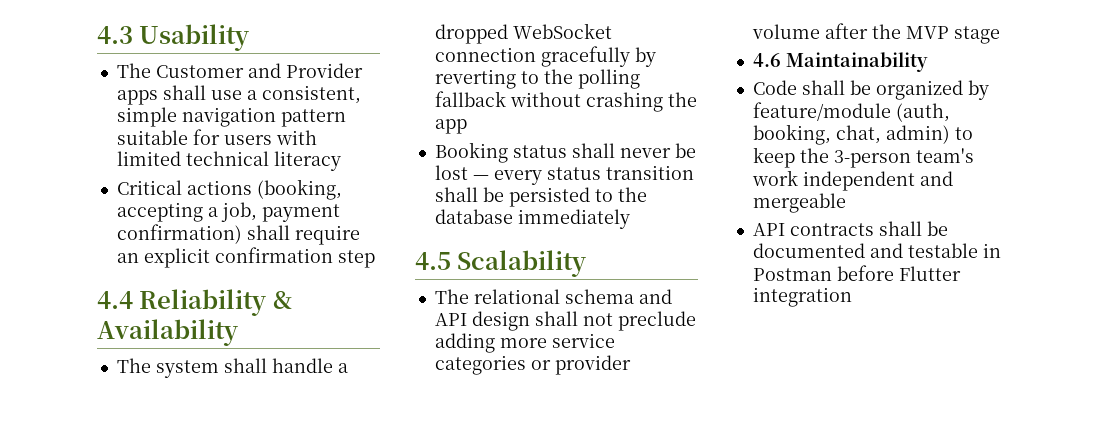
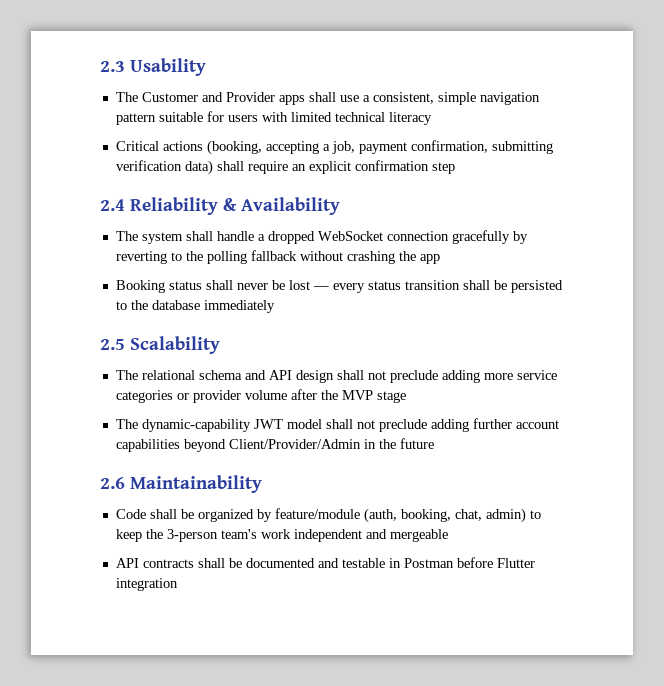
- 4.3 Usability
+ 2.3 Usability
- Critical actions (booking, accepting a job, payment confirmation) shall require an explicit confirmation step
+ Critical actions (booking, accepting a job, payment confirmation, submitting verification data) shall require an explicit confirmation step
- 4.4 Reliability & Availability
+ 2.4 Reliability & Availability
- 4.5 Scalability
+ 2.5 Scalability
- 4.6 Maintainability
+ The dynamic-capability JWT model shall not preclude adding further account capabilities beyond Client/Provider/Admin in the future
+ 2.6 Maintainability

